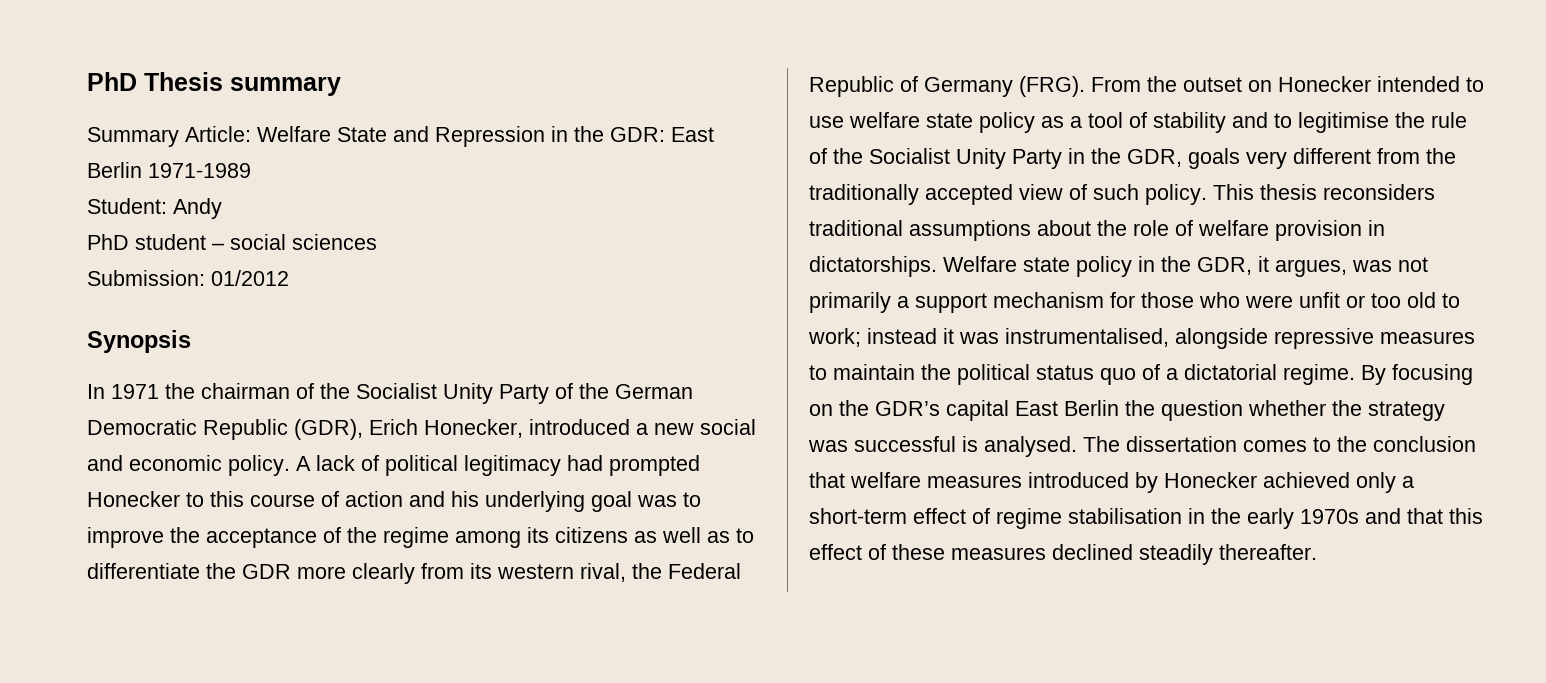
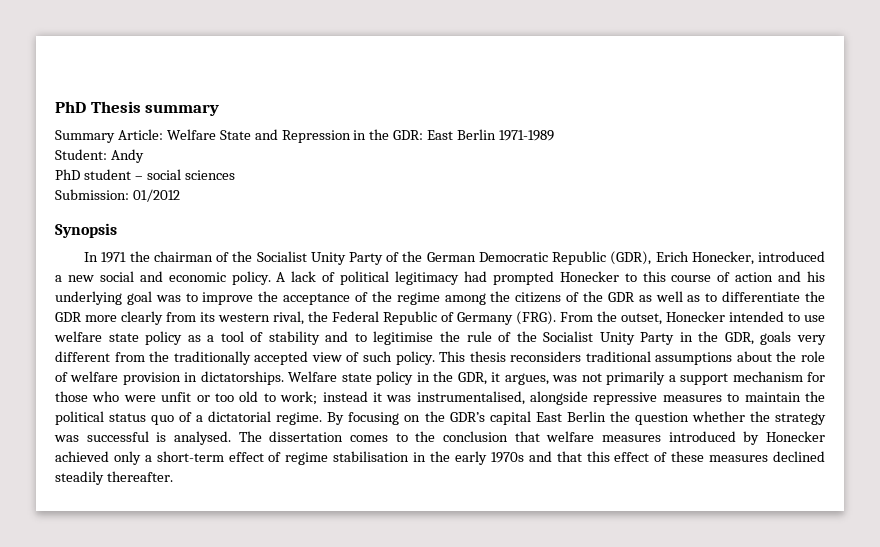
- A lack of political legitimacy had prompted Honecker to this course of action and his underlying goal was to improve the acceptance of the regime among its citizens as well as to differentiate the GDR more clearly from its western rival, the Federal Republic of Germany (FRG).
+ A lack of political legitimacy had prompted Honecker to this course of action and his underlying goal was to improve the acceptance of the regime among the citizens of the GDR as well as to differentiate the GDR more clearly from its western rival, the Federal Republic of Germany (FRG).
- From the outset on Honecker intended to use welfare state policy as a tool of stability and to legitimise the rule of the Socialist Unity Party in the GDR, goals very different from the traditionally accepted view of such policy.
+ From the outset, Honecker intended to use welfare state policy as a tool of stability and to legitimise the rule of the Socialist Unity Party in the GDR, goals very different from the traditionally accepted view of such policy.

